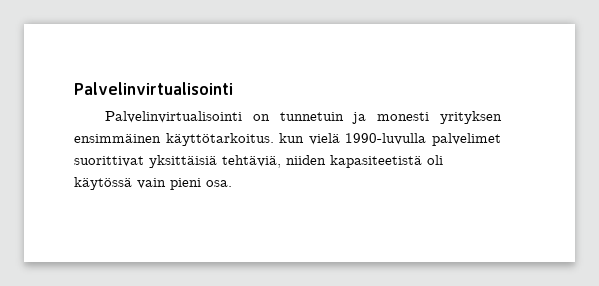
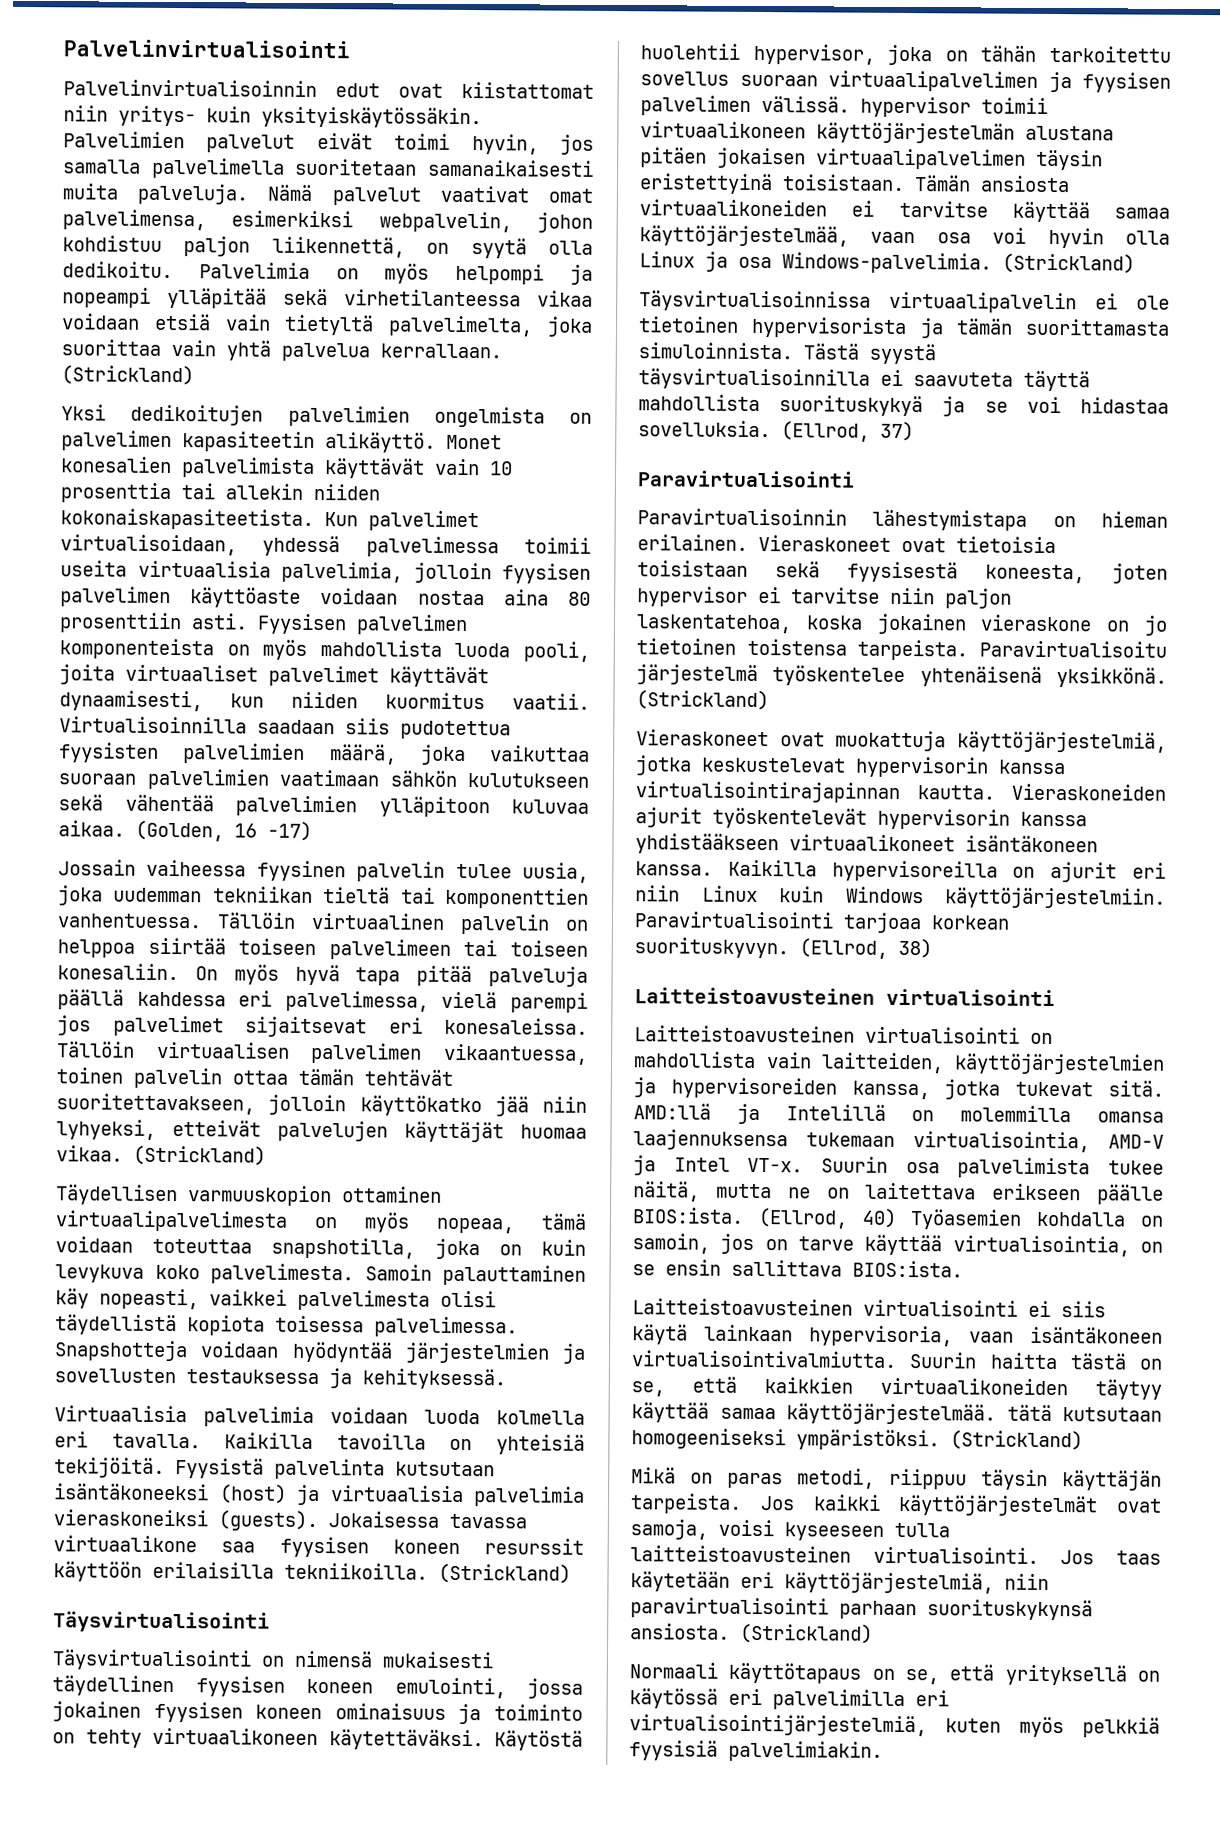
- Palvelinvirtualisointi on tunnetuin ja monesti yrityksen ensimmäinen käyttötarkoitus. kun vielä 1990-luvulla palvelimet suorittivat yksittäisiä tehtäviä, niiden kapasiteetistä oli käytössä vain pieni osa.
+ Palvelinvirtualisoinnin edut ovat kiistattomat niin yritys- kuin yksityiskäytössäkin. Palvelimien palvelut eivät toimi hyvin, jos samalla palvelimella suoritetaan samanaikaisesti muita palveluja. Nämä palvelut vaativat omat palvelimensa, esimerkiksi webpalvelin, johon kohdistuu paljon liikennettä, on syytä olla dedikoitu. Palvelimia on myös helpompi ja nopeampi ylläpitää sekä virhetilanteessa vikaa voidaan etsiä vain tietyltä palvelimelta, joka suorittaa vain yhtä palvelua kerrallaan. (Strickland)
+ Yksi dedikoitujen palvelimien ongelmista on palvelimen kapasiteetin alikäyttö. Monet konesalien palvelimista käyttävät vain 10 prosenttia tai allekin niiden kokonaiskapasiteetista. Kun palvelimet virtualisoidaan, yhdessä palvelimessa toimii useita virtuaalisia palvelimia, jolloin fyysisen palvelimen käyttöaste voidaan nostaa aina 80 prosenttiin asti. Fyysisen palvelimen komponenteista on myös mahdollista luoda pooli, joita virtuaaliset palvelimet käyttävät dynaamisesti, kun niiden kuormitus vaatii. Virtualisoinnilla saadaan siis pudotettua fyysisten palvelimien määrä, joka vaikuttaa suoraan palvelimien vaatimaan sähkön kulutukseen sekä vähentää palvelimien ylläpitoon kuluvaa aikaa. (Golden, 16 -17)
+ Jossain vaiheessa fyysinen palvelin tulee uusia, joka uudemman tekniikan tieltä tai komponenttien vanhentuessa. Tällöin virtuaalinen palvelin on helppoa siirtää toiseen palvelimeen tai toiseen konesaliin. On myös hyvä tapa pitää palveluja päällä kahdessa eri palvelimessa, vielä parempi jos palvelimet sijaitsevat eri konesaleissa. Tällöin virtuaalisen palvelimen vikaantuessa, toinen palvelin ottaa tämän tehtävät suoritettavakseen, jolloin käyttökatko jää niin lyhyeksi, etteivät palvelujen käyttäjät huomaa vikaa. (Strickland)
+ Täydellisen varmuuskopion ottaminen virtuaalipalvelimesta on myös nopeaa, tämä voidaan toteuttaa snapshotilla, joka on kuin levykuva koko palvelimesta. Samoin palauttaminen käy nopeasti, vaikkei palvelimesta olisi täydellistä kopiota toisessa palvelimessa. Snapshotteja voidaan hyödyntää järjestelmien ja sovellusten testauksessa ja kehityksessä.
+ Virtuaalisia palvelimia voidaan luoda kolmella eri tavalla. Kaikilla tavoilla on yhteisiä tekijöitä. Fyysistä palvelinta kutsutaan isäntäkoneeksi (host) ja virtuaalisia palvelimia vieraskoneiksi (guests). Jokaisessa tavassa virtuaalikone saa fyysisen koneen resurssit käyttöön erilaisilla tekniikoilla. (Strickland)
+ Täysvirtualisointi
+ Täysvirtualisointi on nimensä mukaisesti täydellinen fyysisen koneen emulointi, jossa jokainen fyysisen koneen ominaisuus ja toiminto on tehty virtuaalikoneen käytettäväksi. Käytöstä huolehtii hypervisor, joka on tähän tarkoitettu sovellus suoraan virtuaalipalvelimen ja fyysisen palvelimen välissä. hypervisor toimii virtuaalikoneen käyttöjärjestelmän alustana pitäen jokaisen virtuaalipalvelimen täysin eristettyinä toisistaan. Tämän ansiosta virtuaalikoneiden ei tarvitse käyttää samaa käyttöjärjestelmää, vaan osa voi hyvin olla Linux ja osa Windows-palvelimia. (Strickland)
+ Täysvirtualisoinnissa virtuaalipalvelin ei ole tietoinen hypervisorista ja tämän suorittamasta simuloinnista. Tästä syystä täysvirtualisoinnilla ei saavuteta täyttä mahdollista suorituskykyä ja se voi hidastaa sovelluksia. (Ellrod, 37)
+ Paravirtualisointi
+ Paravirtualisoinnin lähestymistapa on hieman erilainen. Vieraskoneet ovat tietoisia toisistaan sekä fyysisestä koneesta, joten hypervisor ei tarvitse niin paljon laskentatehoa, koska jokainen vieraskone on jo tietoinen toistensa tarpeista. Paravirtualisoitu järjestelmä työskentelee yhtenäisenä yksikkönä. (Strickland)
+ Vieraskoneet ovat muokattuja käyttöjärjestelmiä, jotka keskustelevat hypervisorin kanssa virtualisointirajapinnan kautta. Vieraskoneiden ajurit työskentelevät hypervisorin kanssa yhdistääkseen virtuaalikoneet isäntäkoneen kanssa. Kaikilla hypervisoreilla on ajurit eri niin Linux kuin Windows käyttöjärjestelmiin. Paravirtualisointi tarjoaa korkean suorituskyvyn. (Ellrod, 38)
+ Laitteistoavusteinen virtualisointi
+ Laitteistoavusteinen virtualisointi on mahdollista vain laitteiden, käyttöjärjestelmien ja hypervisoreiden kanssa, jotka tukevat sitä. AMD:llä ja Intelillä on molemmilla omansa laajennuksensa tukemaan virtualisointia, AMD-V ja Intel VT-x. Suurin osa palvelimista tukee näitä, mutta ne on laitettava erikseen päälle BIOS:ista. (Ellrod, 40) Työasemien kohdalla on samoin, jos on tarve käyttää virtualisointia, on se ensin sallittava BIOS:ista.
+ Laitteistoavusteinen virtualisointi ei siis käytä lainkaan hypervisoria, vaan isäntäkoneen virtualisointivalmiutta. Suurin haitta tästä on se, että kaikkien virtuaalikoneiden täytyy käyttää samaa käyttöjärjestelmää. tätä kutsutaan homogeeniseksi ympäristöksi. (Strickland)
+ Mikä on paras metodi, riippuu täysin käyttäjän tarpeista. Jos kaikki käyttöjärjestelmät ovat samoja, voisi kyseeseen tulla laitteistoavusteinen virtualisointi. Jos taas käytetään eri käyttöjärjestelmiä, niin paravirtualisointi parhaan suorituskykynsä ansiosta. (Strickland)
+ Normaali käyttötapaus on se, että yrityksellä on käytössä eri palvelimilla eri virtualisointijärjestelmiä, kuten myös pelkkiä fyysisiä palvelimiakin.

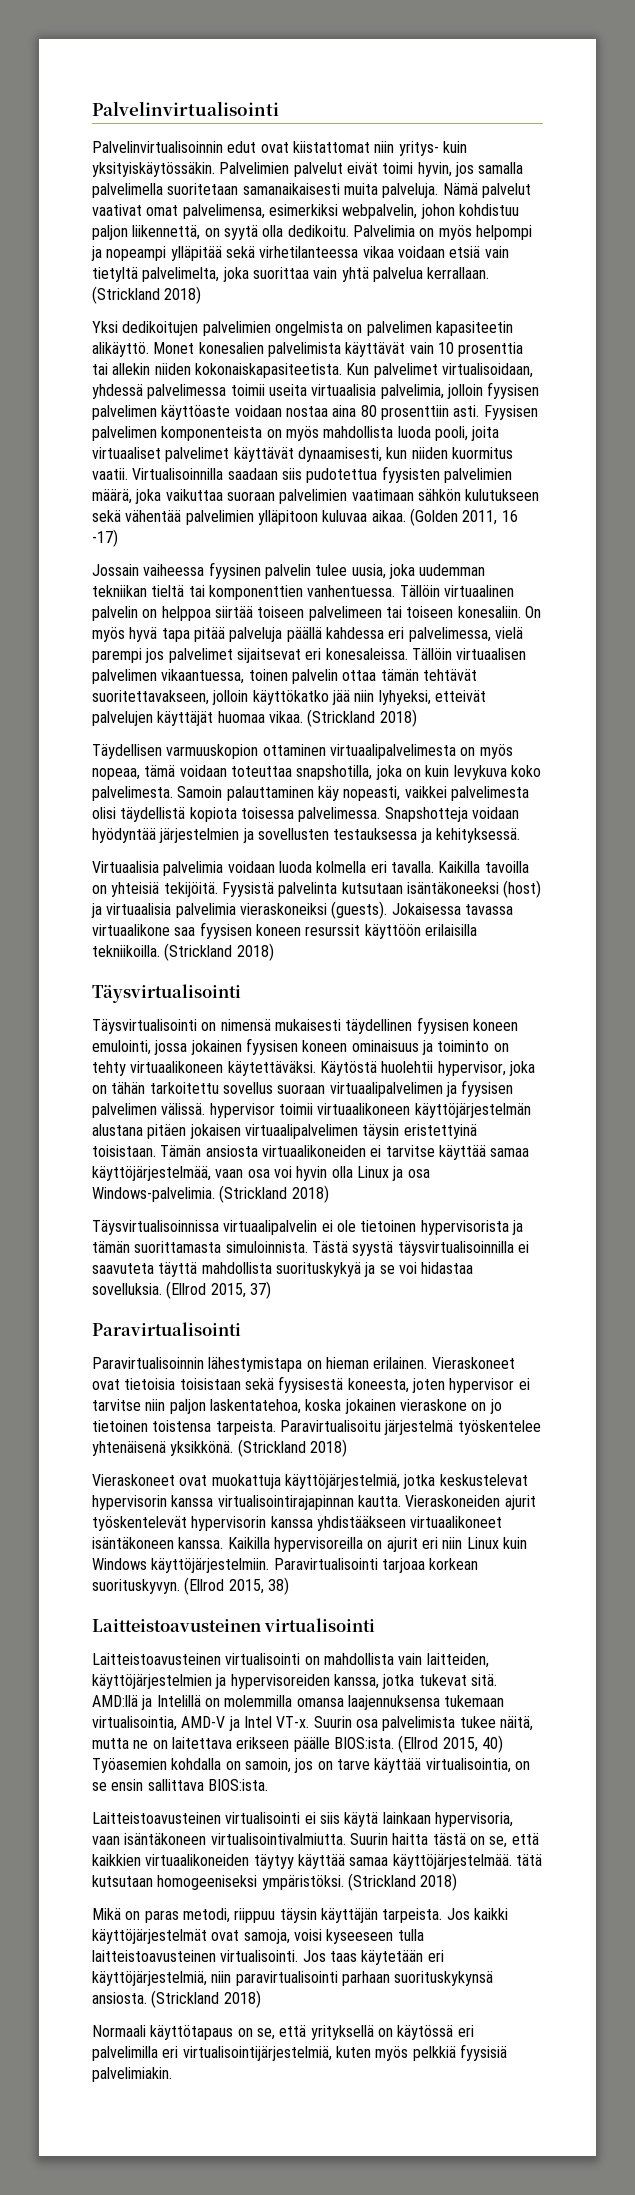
- Palvelimia on myös helpompi ja nopeampi ylläpitää sekä virhetilanteessa vikaa voidaan etsiä vain tietyltä palvelimelta, joka suorittaa vain yhtä palvelua kerrallaan. (Strickland)
+ Palvelimia on myös helpompi ja nopeampi ylläpitää sekä virhetilanteessa vikaa voidaan etsiä vain tietyltä palvelimelta, joka suorittaa vain yhtä palvelua kerrallaan. (Strickland 2018)
- (Golden, 16 -17)
+ (Golden 2011, 16 -17)
- Tällöin virtuaalisen palvelimen vikaantuessa, toinen palvelin ottaa tämän tehtävät suoritettavakseen, jolloin käyttökatko jää niin lyhyeksi, etteivät palvelujen käyttäjät huomaa vikaa. (Strickland)
+ Tällöin virtuaalisen palvelimen vikaantuessa, toinen palvelin ottaa tämän tehtävät suoritettavakseen, jolloin käyttökatko jää niin lyhyeksi, etteivät palvelujen käyttäjät huomaa vikaa. (Strickland 2018)
- Jokaisessa tavassa virtuaalikone saa fyysisen koneen resurssit käyttöön erilaisilla tekniikoilla. (Strickland)
+ Jokaisessa tavassa virtuaalikone saa fyysisen koneen resurssit käyttöön erilaisilla tekniikoilla. (Strickland 2018)
- Tämän ansiosta virtuaalikoneiden ei tarvitse käyttää samaa käyttöjärjestelmää, vaan osa voi hyvin olla Linux ja osa Windows-palvelimia. (Strickland)
+ Tämän ansiosta virtuaalikoneiden ei tarvitse käyttää samaa käyttöjärjestelmää, vaan osa voi hyvin olla Linux ja osa Windows-palvelimia. (Strickland 2018)
- (Ellrod, 37)
+ (Ellrod 2015, 37)
- Paravirtualisoitu järjestelmä työskentelee yhtenäisenä yksikkönä. (Strickland)
+ Paravirtualisoitu järjestelmä työskentelee yhtenäisenä yksikkönä. (Strickland 2018)
- (Ellrod, 38)
+ (Ellrod 2015, 38)
- (Ellrod, 40) Työasemien kohdalla on samoin, jos on tarve käyttää virtualisointia, on se ensin sallittava BIOS:ista.
+ (Ellrod 2015, 40) Työasemien kohdalla on samoin, jos on tarve käyttää virtualisointia, on se ensin sallittava BIOS:ista.
- Suurin haitta tästä on se, että kaikkien virtuaalikoneiden täytyy käyttää samaa käyttöjärjestelmää. tätä kutsutaan homogeeniseksi ympäristöksi. (Strickland)
+ Suurin haitta tästä on se, että kaikkien virtuaalikoneiden täytyy käyttää samaa käyttöjärjestelmää. tätä kutsutaan homogeeniseksi ympäristöksi. (Strickland 2018)
- Jos taas käytetään eri käyttöjärjestelmiä, niin paravirtualisointi parhaan suorituskykynsä ansiosta. (Strickland)
+ Jos taas käytetään eri käyttöjärjestelmiä, niin paravirtualisointi parhaan suorituskykynsä ansiosta. (Strickland 2018)

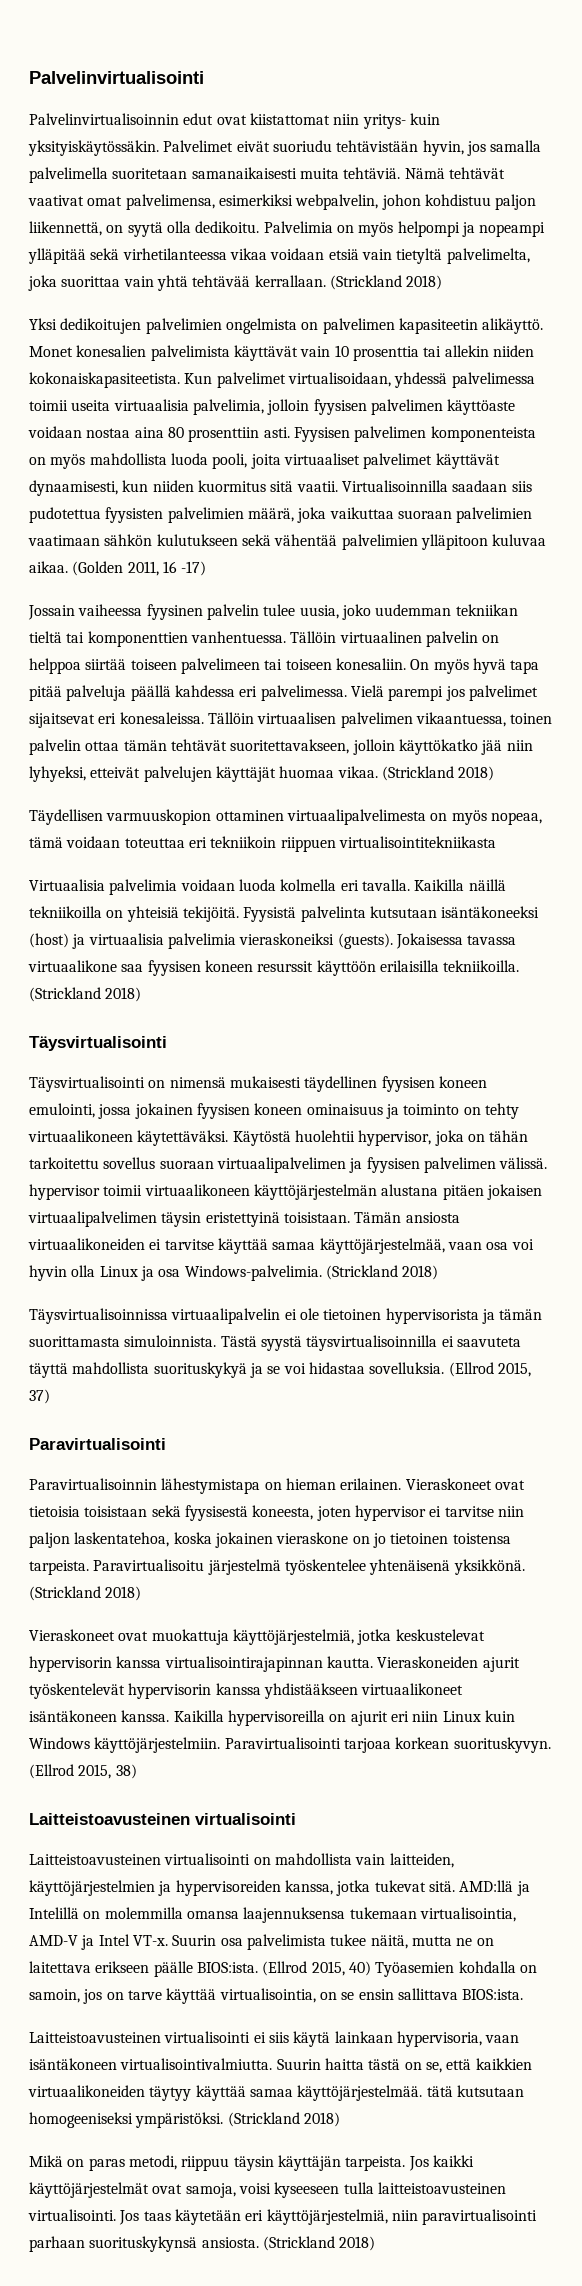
- Palvelimien palvelut eivät toimi hyvin, jos samalla palvelimella suoritetaan samanaikaisesti muita palveluja. Nämä palvelut vaativat omat palvelimensa, esimerkiksi webpalvelin, johon kohdistuu paljon liikennettä, on syytä olla dedikoitu.
+ Palvelimet eivät suoriudu tehtävistään hyvin, jos samalla palvelimella suoritetaan samanaikaisesti muita tehtäviä. Nämä tehtävät vaativat omat palvelimensa, esimerkiksi webpalvelin, johon kohdistuu paljon liikennettä, on syytä olla dedikoitu.
- Palvelimia on myös helpompi ja nopeampi ylläpitää sekä virhetilanteessa vikaa voidaan etsiä vain tietyltä palvelimelta, joka suorittaa vain yhtä palvelua kerrallaan.
+ Palvelimia on myös helpompi ja nopeampi ylläpitää sekä virhetilanteessa vikaa voidaan etsiä vain tietyltä palvelimelta, joka suorittaa vain yhtä tehtävää kerrallaan.
- Fyysisen palvelimen komponenteista on myös mahdollista luoda pooli, joita virtuaaliset palvelimet käyttävät dynaamisesti, kun niiden kuormitus vaatii.
+ Fyysisen palvelimen komponenteista on myös mahdollista luoda pooli, joita virtuaaliset palvelimet käyttävät dynaamisesti, kun niiden kuormitus sitä vaatii.
- Jossain vaiheessa fyysinen palvelin tulee uusia, joka uudemman tekniikan tieltä tai komponenttien vanhentuessa.
+ Jossain vaiheessa fyysinen palvelin tulee uusia, joko uudemman tekniikan tieltä tai komponenttien vanhentuessa.
- On myös hyvä tapa pitää palveluja päällä kahdessa eri palvelimessa, vielä parempi jos palvelimet sijaitsevat eri konesaleissa.
+ On myös hyvä tapa pitää palveluja päällä kahdessa eri palvelimessa. Vielä parempi jos palvelimet sijaitsevat eri konesaleissa.
- Täydellisen varmuuskopion ottaminen virtuaalipalvelimesta on myös nopeaa, tämä voidaan toteuttaa snapshotilla, joka on kuin levykuva koko palvelimesta. Samoin palauttaminen käy nopeasti, vaikkei palvelimesta olisi täydellistä kopiota toisessa palvelimessa. Snapshotteja voidaan hyödyntää järjestelmien ja sovellusten testauksessa ja kehityksessä.
+ Täydellisen varmuuskopion ottaminen virtuaalipalvelimesta on myös nopeaa, tämä voidaan toteuttaa eri tekniikoin riippuen virtualisointitekniikasta
- Kaikilla tavoilla on yhteisiä tekijöitä.
+ Kaikilla näillä tekniikoilla on yhteisiä tekijöitä.
- Normaali käyttötapaus on se, että yrityksellä on käytössä eri palvelimilla eri virtualisointijärjestelmiä, kuten myös pelkkiä fyysisiä palvelimiakin.

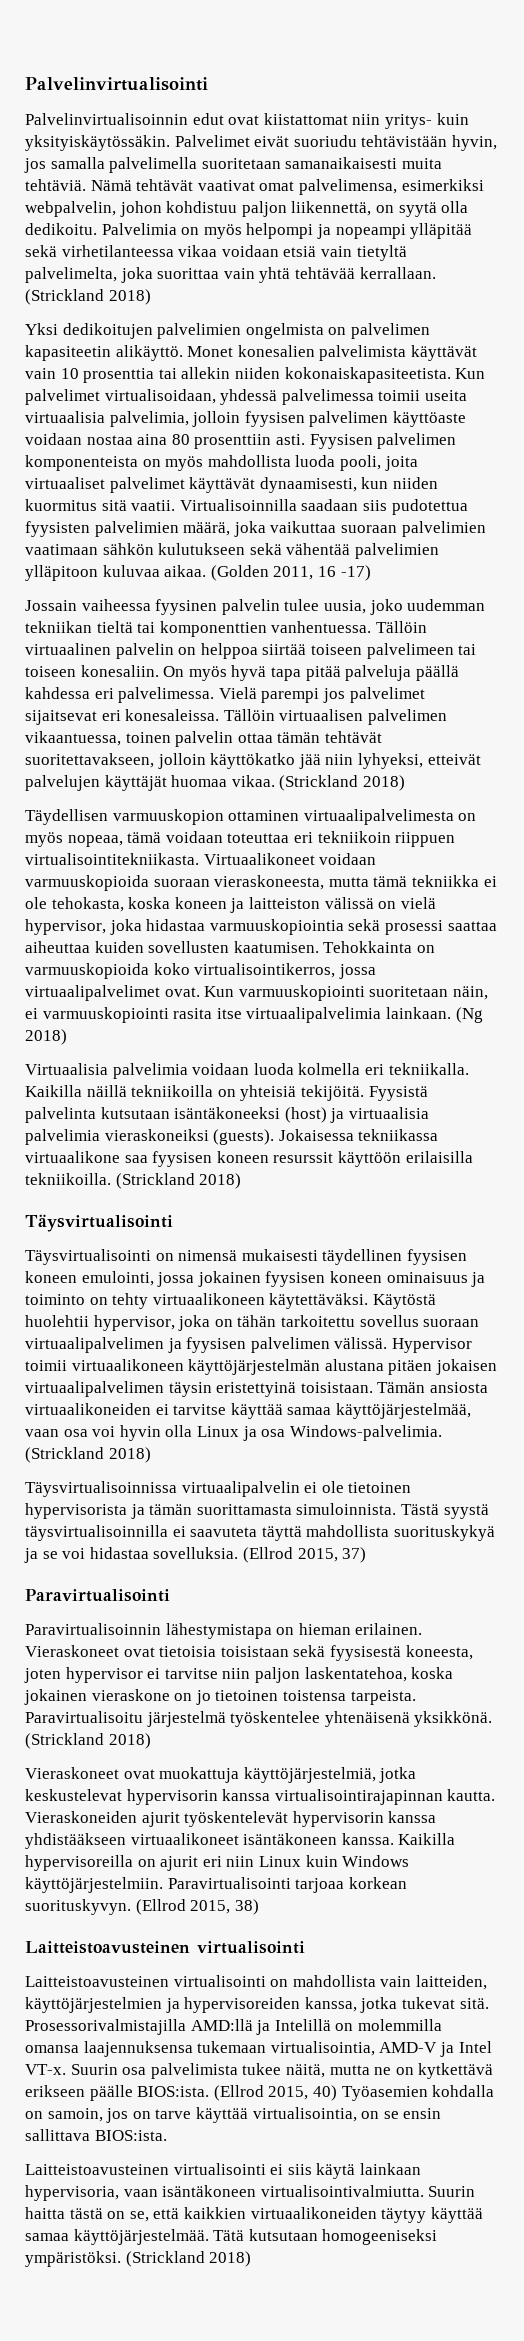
- Täydellisen varmuuskopion ottaminen virtuaalipalvelimesta on myös nopeaa, tämä voidaan toteuttaa eri tekniikoin riippuen virtualisointitekniikasta
+ Täydellisen varmuuskopion ottaminen virtuaalipalvelimesta on myös nopeaa, tämä voidaan toteuttaa eri tekniikoin riippuen virtualisointitekniikasta. Virtuaalikoneet voidaan varmuuskopioida suoraan vieraskoneesta, mutta tämä tekniikka ei ole tehokasta, koska koneen ja laitteiston välissä on vielä hypervisor, joka hidastaa varmuuskopiointia sekä prosessi saattaa aiheuttaa kuiden sovellusten kaatumisen. Tehokkainta on varmuuskopioida koko virtualisointikerros, jossa virtuaalipalvelimet ovat. Kun varmuuskopiointi suoritetaan näin, ei varmuuskopiointi rasita itse virtuaalipalvelimia lainkaan. (Ng 2018)
- Virtuaalisia palvelimia voidaan luoda kolmella eri tavalla.
+ Virtuaalisia palvelimia voidaan luoda kolmella eri tekniikalla.
- Jokaisessa tavassa virtuaalikone saa fyysisen koneen resurssit käyttöön erilaisilla tekniikoilla.
+ Jokaisessa tekniikassa virtuaalikone saa fyysisen koneen resurssit käyttöön erilaisilla tekniikoilla.
- Käytöstä huolehtii hypervisor, joka on tähän tarkoitettu sovellus suoraan virtuaalipalvelimen ja fyysisen palvelimen välissä. hypervisor toimii virtuaalikoneen käyttöjärjestelmän alustana pitäen jokaisen virtuaalipalvelimen täysin eristettyinä toisistaan.
+ Käytöstä huolehtii hypervisor, joka on tähän tarkoitettu sovellus suoraan virtuaalipalvelimen ja fyysisen palvelimen välissä. Hypervisor toimii virtuaalikoneen käyttöjärjestelmän alustana pitäen jokaisen virtuaalipalvelimen täysin eristettyinä toisistaan.
- AMD:llä ja Intelillä on molemmilla omansa laajennuksensa tukemaan virtualisointia, AMD-V ja Intel VT-x.
+ Prosessorivalmistajilla AMD:llä ja Intelillä on molemmilla omansa laajennuksensa tukemaan virtualisointia, AMD-V ja Intel VT-x.
- Suurin osa palvelimista tukee näitä, mutta ne on laitettava erikseen päälle BIOS:ista.
+ Suurin osa palvelimista tukee näitä, mutta ne on kytkettävä erikseen päälle BIOS:ista.
- Suurin haitta tästä on se, että kaikkien virtuaalikoneiden täytyy käyttää samaa käyttöjärjestelmää. tätä kutsutaan homogeeniseksi ympäristöksi.
+ Suurin haitta tästä on se, että kaikkien virtuaalikoneiden täytyy käyttää samaa käyttöjärjestelmää. Tätä kutsutaan homogeeniseksi ympäristöksi.
- Mikä on paras metodi, riippuu täysin käyttäjän tarpeista. Jos kaikki käyttöjärjestelmät ovat samoja, voisi kyseeseen tulla laitteistoavusteinen virtualisointi. Jos taas käytetään eri käyttöjärjestelmiä, niin paravirtualisointi parhaan suorituskykynsä ansiosta. (Strickland 2018)

